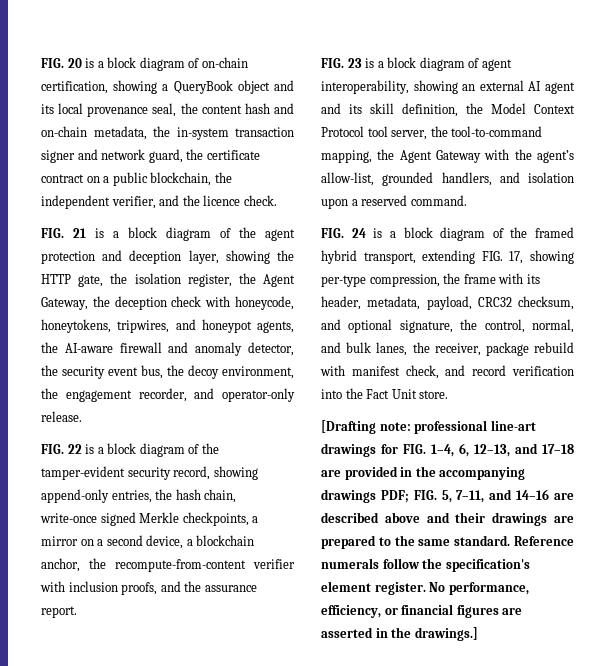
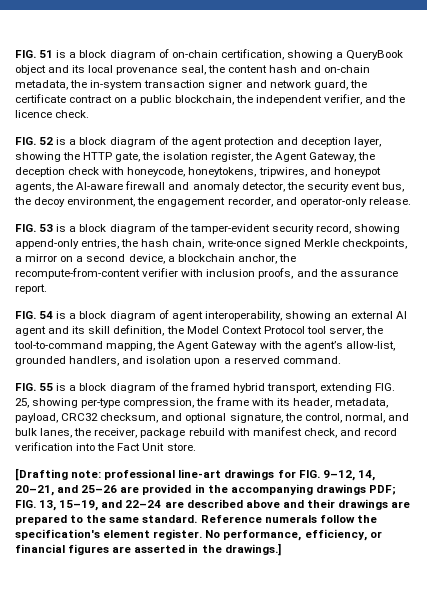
- FIG. 20 is a block diagram of on-chain certification, showing a QueryBook object and its local provenance seal, the content hash and on-chain metadata, the in-system transaction signer and network guard, the certificate contract on a public blockchain, the independent verifier, and the licence check.
+ FIG. 51 is a block diagram of on-chain certification, showing a QueryBook object and its local provenance seal, the content hash and on-chain metadata, the in-system transaction signer and network guard, the certificate contract on a public blockchain, the independent verifier, and the licence check.
- FIG. 21 is a block diagram of the agent protection and deception layer, showing the HTTP gate, the isolation register, the Agent Gateway, the deception check with honeycode, honeytokens, tripwires, and honeypot agents, the AI-aware firewall and anomaly detector, the security event bus, the decoy environment, the engagement recorder, and operator-only release.
+ FIG. 52 is a block diagram of the agent protection and deception layer, showing the HTTP gate, the isolation register, the Agent Gateway, the deception check with honeycode, honeytokens, tripwires, and honeypot agents, the AI-aware firewall and anomaly detector, the security event bus, the decoy environment, the engagement recorder, and operator-only release.
- FIG. 22 is a block diagram of the tamper-evident security record, showing append-only entries, the hash chain, write-once signed Merkle checkpoints, a mirror on a second device, a blockchain anchor, the recompute-from-content verifier with inclusion proofs, and the assurance report.
+ FIG. 53 is a block diagram of the tamper-evident security record, showing append-only entries, the hash chain, write-once signed Merkle checkpoints, a mirror on a second device, a blockchain anchor, the recompute-from-content verifier with inclusion proofs, and the assurance report.
- FIG. 23 is a block diagram of agent interoperability, showing an external AI agent and its skill definition, the Model Context Protocol tool server, the tool-to-command mapping, the Agent Gateway with the agent’s allow-list, grounded handlers, and isolation upon a reserved command.
+ FIG. 54 is a block diagram of agent interoperability, showing an external AI agent and its skill definition, the Model Context Protocol tool server, the tool-to-command mapping, the Agent Gateway with the agent’s allow-list, grounded handlers, and isolation upon a reserved command.
- FIG. 24 is a block diagram of the framed hybrid transport, extending FIG. 17, showing per-type compression, the frame with its header, metadata, payload, CRC32 checksum, and optional signature, the control, normal, and bulk lanes, the receiver, package rebuild with manifest check, and record verification into the Fact Unit store.
+ FIG. 55 is a block diagram of the framed hybrid transport, extending FIG. 25, showing per-type compression, the frame with its header, metadata, payload, CRC32 checksum, and optional signature, the control, normal, and bulk lanes, the receiver, package rebuild with manifest check, and record verification into the Fact Unit store.
- [Drafting note: professional line-art drawings for FIG. 1–4, 6, 12–13, and 17–18 are provided in the accompanying drawings PDF; FIG. 5, 7–11, and 14–16 are described above and their drawings are prepared to the same standard.
+ [Drafting note: professional line-art drawings for FIG. 9–12, 14, 20–21, and 25–26 are provided in the accompanying drawings PDF; FIG. 13, 15–19, and 22–24 are described above and their drawings are prepared to the same standard.

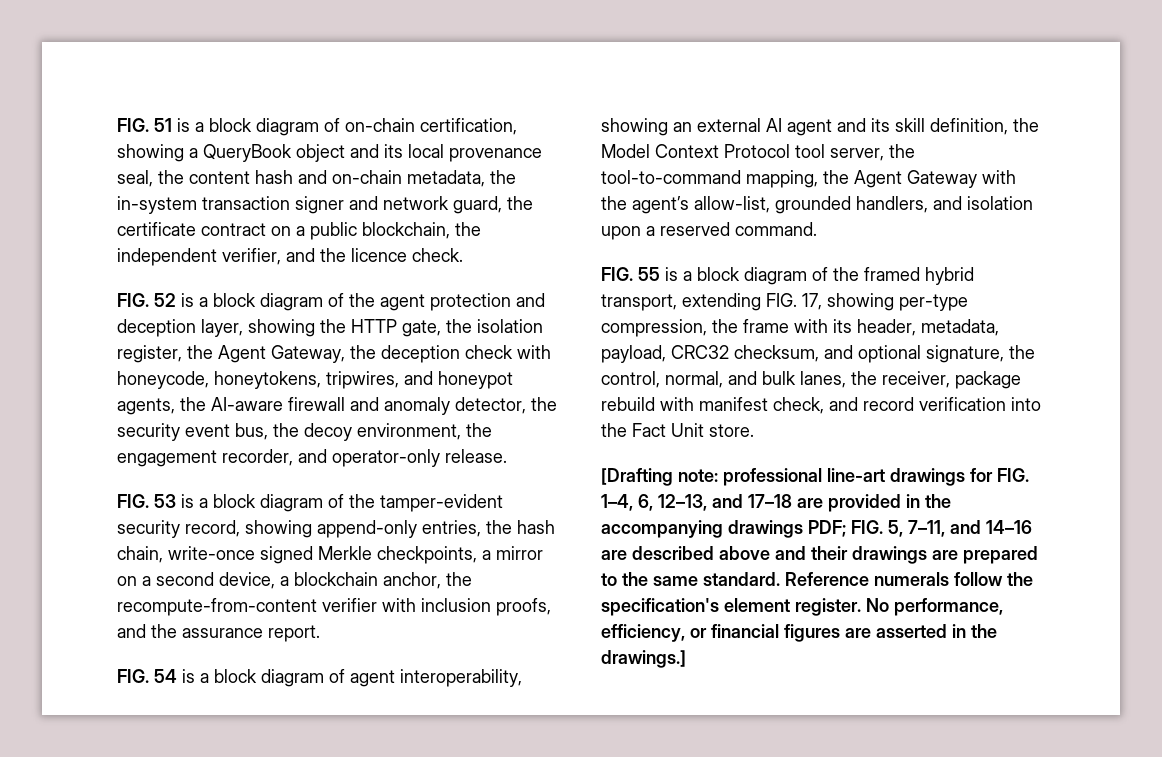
- FIG. 55 is a block diagram of the framed hybrid transport, extending FIG. 25, showing per-type compression, the frame with its header, metadata, payload, CRC32 checksum, and optional signature, the control, normal, and bulk lanes, the receiver, package rebuild with manifest check, and record verification into the Fact Unit store.
+ FIG. 55 is a block diagram of the framed hybrid transport, extending FIG. 17, showing per-type compression, the frame with its header, metadata, payload, CRC32 checksum, and optional signature, the control, normal, and bulk lanes, the receiver, package rebuild with manifest check, and record verification into the Fact Unit store.
- [Drafting note: professional line-art drawings for FIG. 9–12, 14, 20–21, and 25–26 are provided in the accompanying drawings PDF; FIG. 13, 15–19, and 22–24 are described above and their drawings are prepared to the same standard.
+ [Drafting note: professional line-art drawings for FIG. 1–4, 6, 12–13, and 17–18 are provided in the accompanying drawings PDF; FIG. 5, 7–11, and 14–16 are described above and their drawings are prepared to the same standard.

